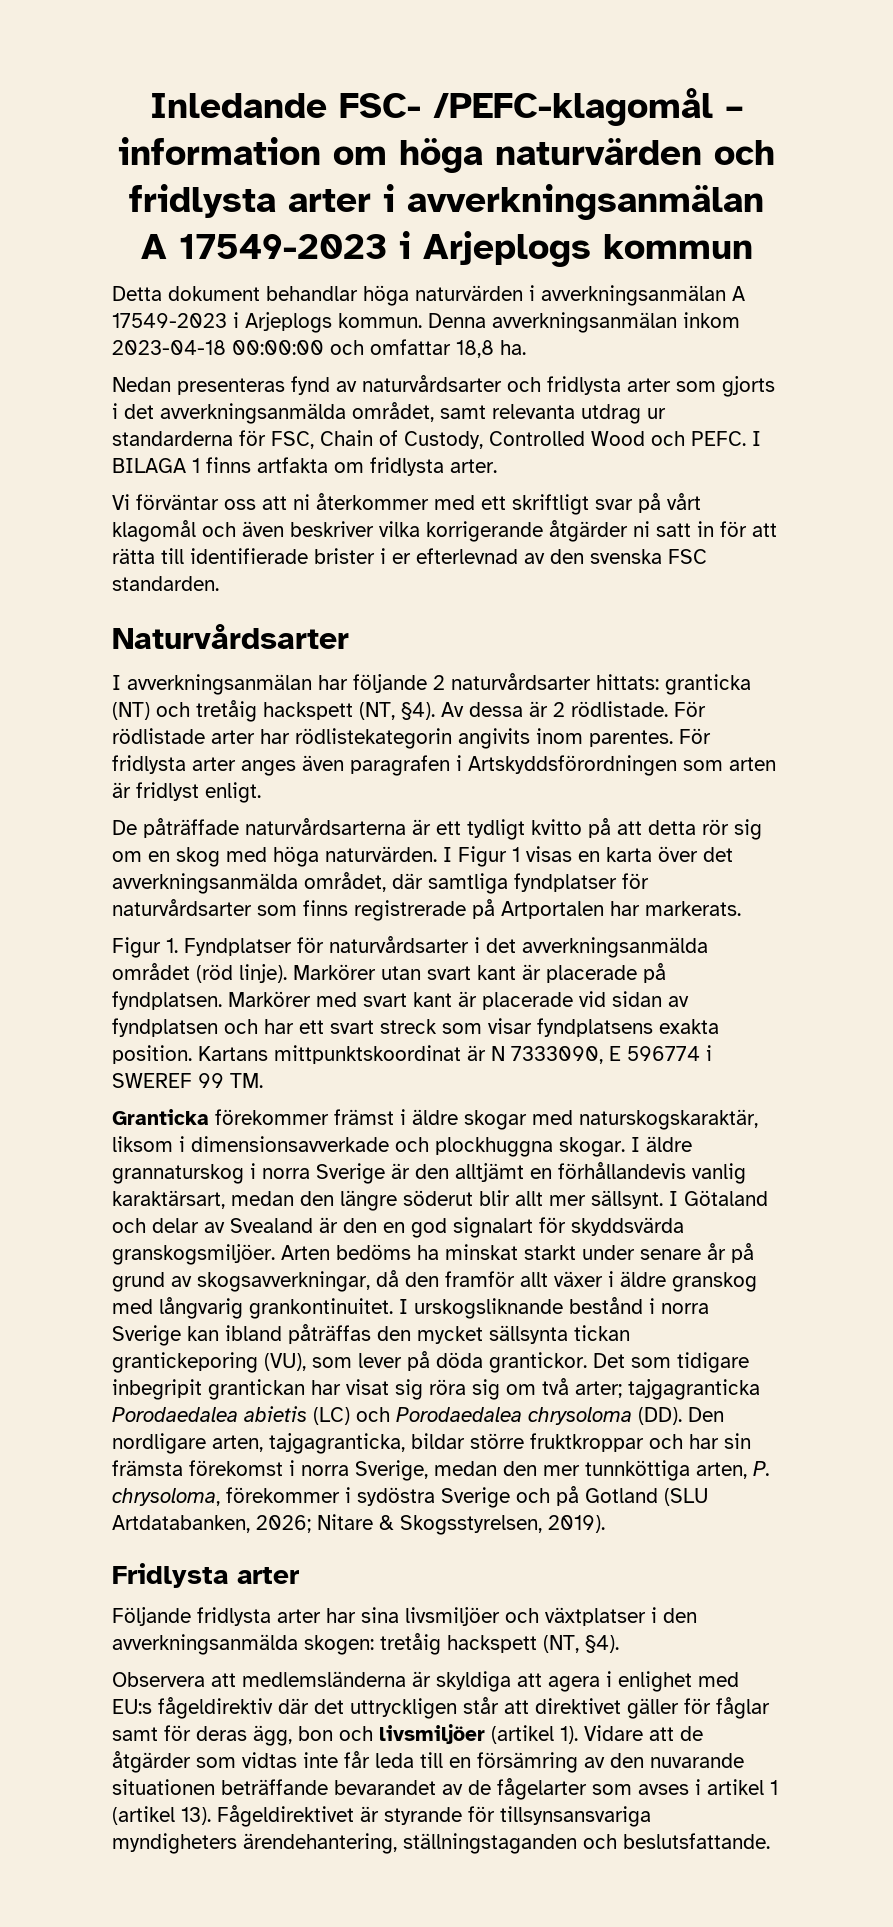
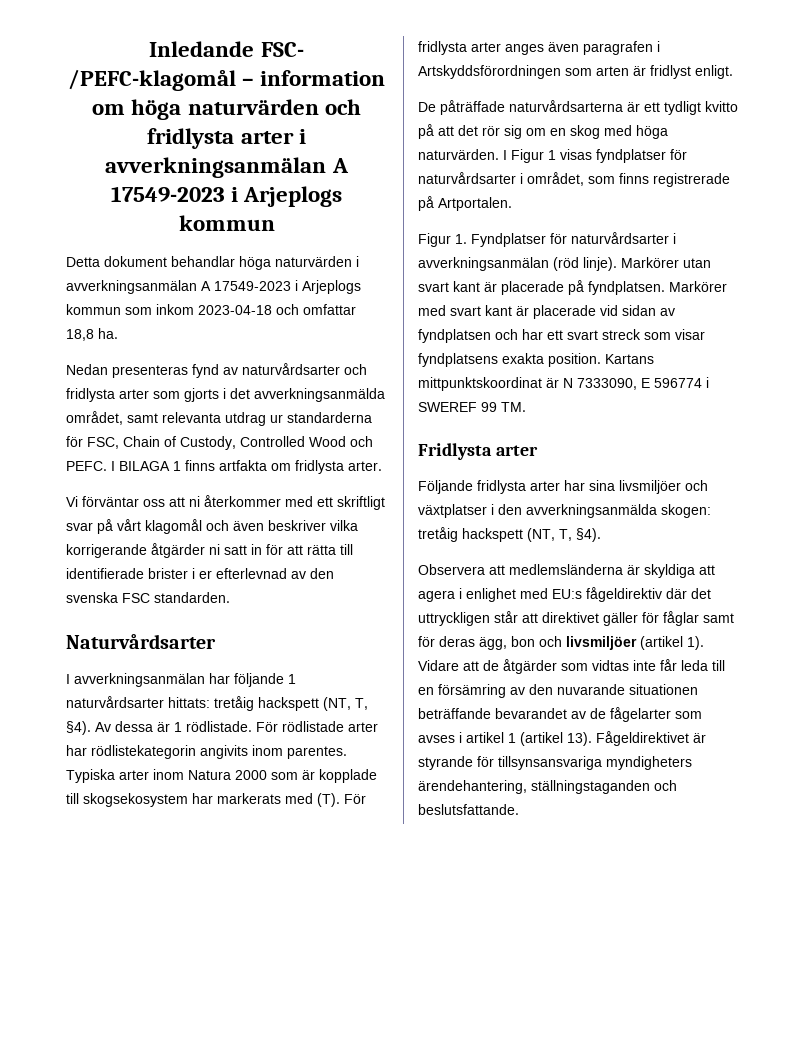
- Detta dokument behandlar höga naturvärden i avverkningsanmälan A 17549-2023 i Arjeplogs kommun. Denna avverkningsanmälan inkom 2023-04-18 00:00:00 och omfattar 18,8 ha.
+ Detta dokument behandlar höga naturvärden i avverkningsanmälan A 17549-2023 i Arjeplogs kommun som inkom 2023-04-18 och omfattar 18,8 ha.
- I avverkningsanmälan har följande 2 naturvårdsarter hittats: granticka (NT) och tretåig hackspett (NT, §4).
+ I avverkningsanmälan har följande 1 naturvårdsarter hittats: tretåig hackspett (NT, T, §4).
- Av dessa är 2 rödlistade.
+ Av dessa är 1 rödlistade.
- För fridlysta arter anges även paragrafen i Artskyddsförordningen som arten är fridlyst enligt.
+ Typiska arter inom Natura 2000 som är kopplade till skogsekosystem har markerats med (T). För fridlysta arter anges även paragrafen i Artskyddsförordningen som arten är fridlyst enligt.
- De påträffade naturvårdsarterna är ett tydligt kvitto på att detta rör sig om en skog med höga naturvärden.
+ De påträffade naturvårdsarterna är ett tydligt kvitto på att det rör sig om en skog med höga naturvärden.
- I Figur 1 visas en karta över det avverkningsanmälda området, där samtliga fyndplatser för naturvårdsarter som finns registrerade på Artportalen har markerats.
+ I Figur 1 visas fyndplatser för naturvårdsarter i området, som finns registrerade på Artportalen.
- Figur 1. Fyndplatser för naturvårdsarter i det avverkningsanmälda området (röd linje).
+ Figur 1. Fyndplatser för naturvårdsarter i avverkningsanmälan (röd linje).
- Granticka förekommer främst i äldre skogar med naturskogskaraktär, liksom i dimensionsavverkade och plockhuggna skogar. I äldre grannaturskog i norra Sverige är den alltjämt en förhållandevis vanlig karaktärsart, medan den längre söderut blir allt mer sällsynt. I Götaland och delar av Svealand är den en god signalart för skyddsvärda granskogsmiljöer. Arten bedöms ha minskat starkt under senare år på grund av skogsavverkningar, då den framför allt växer i äldre granskog med långvarig grankontinuitet. I urskogsliknande bestånd i norra Sverige kan ibland påträffas den mycket sällsynta tickan grantickeporing (VU), som lever på döda grantickor. Det som tidigare inbegripit grantickan har visat sig röra sig om två arter; tajgagranticka Porodaedalea abietis (LC) och Porodaedalea chrysoloma (DD). Den nordligare arten, tajgagranticka, bildar större fruktkroppar och har sin främsta förekomst i norra Sverige, medan den mer tunnköttiga arten, P. chrysoloma, förekommer i sydöstra Sverige och på Gotland (SLU Artdatabanken, 2026; Nitare & Skogsstyrelsen, 2019).
- Följande fridlysta arter har sina livsmiljöer och växtplatser i den avverkningsanmälda skogen: tretåig hackspett (NT, §4).
+ Följande fridlysta arter har sina livsmiljöer och växtplatser i den avverkningsanmälda skogen: tretåig hackspett (NT, T, §4).

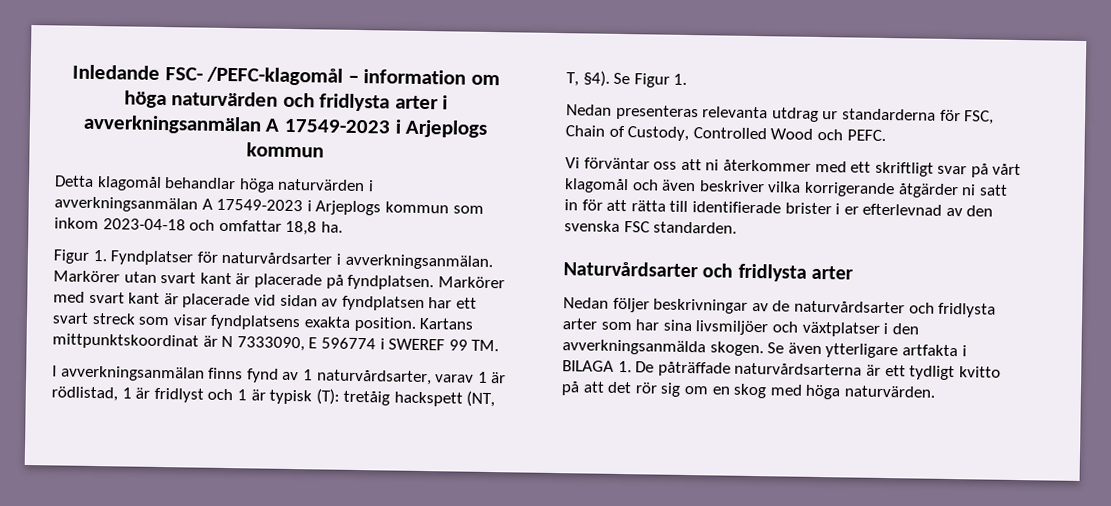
- Detta dokument behandlar höga naturvärden i avverkningsanmälan A 17549-2023 i Arjeplogs kommun som inkom 2023-04-18 och omfattar 18,8 ha.
+ Detta klagomål behandlar höga naturvärden i avverkningsanmälan A 17549-2023 i Arjeplogs kommun som inkom 2023-04-18 och omfattar 18,8 ha.
- Nedan presenteras fynd av naturvårdsarter och fridlysta arter som gjorts i det avverkningsanmälda området, samt relevanta utdrag ur standarderna för FSC, Chain of Custody, Controlled Wood och PEFC. I BILAGA 1 finns artfakta om fridlysta arter.
+ Figur 1. Fyndplatser för naturvårdsarter i avverkningsanmälan. Markörer utan svart kant är placerade på fyndplatsen. Markörer med svart kant är placerade vid sidan av fyndplatsen har ett svart streck som visar fyndplatsens exakta position. Kartans mittpunktskoordinat är N 7333090, E 596774 i SWEREF 99 TM.
+ I avverkningsanmälan finns fynd av 1 naturvårdsarter, varav 1 är rödlistad, 1 är fridlyst och 1 är typisk (T): tretåig hackspett (NT, T, §4). Se Figur 1.
+ Nedan presenteras relevanta utdrag ur standarderna för FSC, Chain of Custody, Controlled Wood och PEFC.
- Naturvårdsarter
- I avverkningsanmälan har följande 1 naturvårdsarter hittats: tretåig hackspett (NT, T, §4). Av dessa är 1 rödlistade. För rödlistade arter har rödlistekategorin angivits inom parentes. Typiska arter inom Natura 2000 som är kopplade till skogsekosystem har markerats med (T). För fridlysta arter anges även paragrafen i Artskyddsförordningen som arten är fridlyst enligt.
- De påträffade naturvårdsarterna är ett tydligt kvitto på att det rör sig om en skog med höga naturvärden. I Figur 1 visas fyndplatser för naturvårdsarter i området, som finns registrerade på Artportalen.
- Figur 1. Fyndplatser för naturvårdsarter i avverkningsanmälan (röd linje). Markörer utan svart kant är placerade på fyndplatsen. Markörer med svart kant är placerade vid sidan av fyndplatsen och har ett svart streck som visar fyndplatsens exakta position. Kartans mittpunktskoordinat är N 7333090, E 596774 i SWEREF 99 TM.
- Fridlysta arter
- Följande fridlysta arter har sina livsmiljöer och växtplatser i den avverkningsanmälda skogen: tretåig hackspett (NT, T, §4).
- Observera att medlemsländerna är skyldiga att agera i enlighet med EU:s fågeldirektiv där det uttryckligen står att direktivet gäller för fåglar samt för deras ägg, bon och livsmiljöer (artikel 1). Vidare att de åtgärder som vidtas inte får leda till en försämring av den nuvarande situationen beträffande bevarandet av de fågelarter som avses i artikel 1 (artikel 13). Fågeldirektivet är styrande för tillsynsansvariga myndigheters ärendehantering, ställningstaganden och beslutsfattande.
+ Naturvårdsarter och fridlysta arter
+ Nedan följer beskrivningar av de naturvårdsarter och fridlysta arter som har sina livsmiljöer och växtplatser i den avverkningsanmälda skogen. Se även ytterligare artfakta i BILAGA 1. De påträffade naturvårdsarterna är ett tydligt kvitto på att det rör sig om en skog med höga naturvärden.

